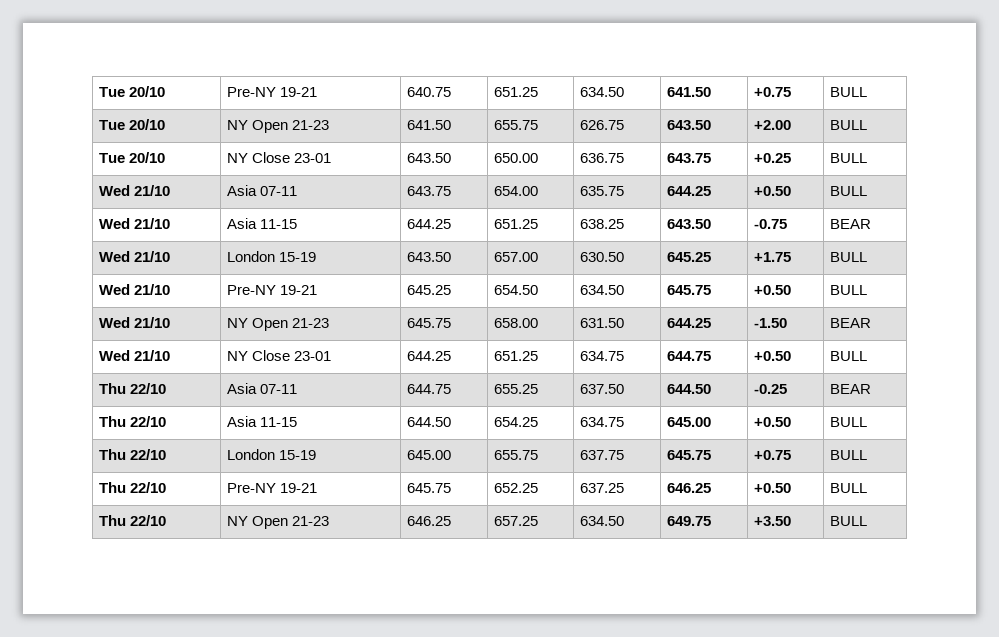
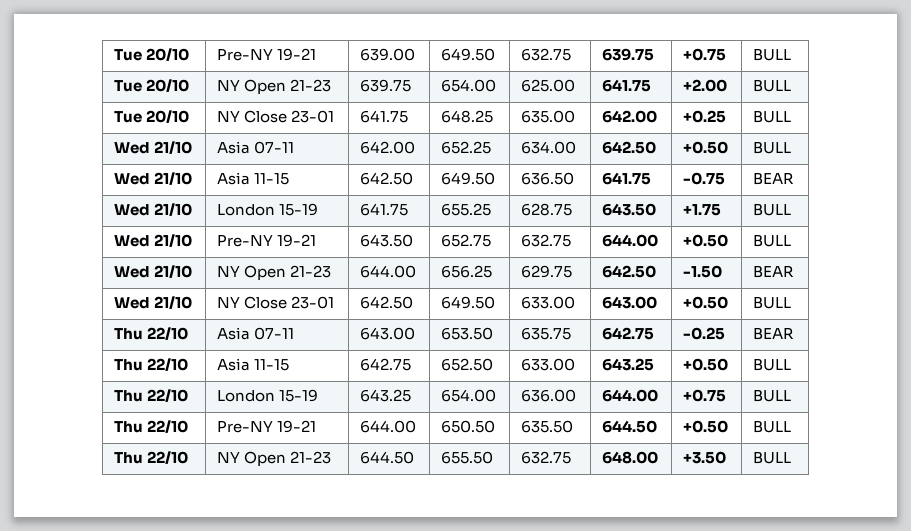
- Tue 20/10 | Pre-NY 19-21 | 640.75 | 651.25 | 634.50 | 641.50 | +0.75 | BULL
+ Tue 20/10 | Pre-NY 19-21 | 639.00 | 649.50 | 632.75 | 639.75 | +0.75 | BULL
- Tue 20/10 | NY Open 21-23 | 641.50 | 655.75 | 626.75 | 643.50 | +2.00 | BULL
+ Tue 20/10 | NY Open 21-23 | 639.75 | 654.00 | 625.00 | 641.75 | +2.00 | BULL
- Tue 20/10 | NY Close 23-01 | 643.50 | 650.00 | 636.75 | 643.75 | +0.25 | BULL
+ Tue 20/10 | NY Close 23-01 | 641.75 | 648.25 | 635.00 | 642.00 | +0.25 | BULL
- Wed 21/10 | Asia 07-11 | 643.75 | 654.00 | 635.75 | 644.25 | +0.50 | BULL
+ Wed 21/10 | Asia 07-11 | 642.00 | 652.25 | 634.00 | 642.50 | +0.50 | BULL
- Wed 21/10 | Asia 11-15 | 644.25 | 651.25 | 638.25 | 643.50 | -0.75 | BEAR
+ Wed 21/10 | Asia 11-15 | 642.50 | 649.50 | 636.50 | 641.75 | -0.75 | BEAR
- Wed 21/10 | London 15-19 | 643.50 | 657.00 | 630.50 | 645.25 | +1.75 | BULL
+ Wed 21/10 | London 15-19 | 641.75 | 655.25 | 628.75 | 643.50 | +1.75 | BULL
- Wed 21/10 | Pre-NY 19-21 | 645.25 | 654.50 | 634.50 | 645.75 | +0.50 | BULL
+ Wed 21/10 | Pre-NY 19-21 | 643.50 | 652.75 | 632.75 | 644.00 | +0.50 | BULL
- Wed 21/10 | NY Open 21-23 | 645.75 | 658.00 | 631.50 | 644.25 | -1.50 | BEAR
+ Wed 21/10 | NY Open 21-23 | 644.00 | 656.25 | 629.75 | 642.50 | -1.50 | BEAR
- Wed 21/10 | NY Close 23-01 | 644.25 | 651.25 | 634.75 | 644.75 | +0.50 | BULL
+ Wed 21/10 | NY Close 23-01 | 642.50 | 649.50 | 633.00 | 643.00 | +0.50 | BULL
- Thu 22/10 | Asia 07-11 | 644.75 | 655.25 | 637.50 | 644.50 | -0.25 | BEAR
+ Thu 22/10 | Asia 07-11 | 643.00 | 653.50 | 635.75 | 642.75 | -0.25 | BEAR
- Thu 22/10 | Asia 11-15 | 644.50 | 654.25 | 634.75 | 645.00 | +0.50 | BULL
+ Thu 22/10 | Asia 11-15 | 642.75 | 652.50 | 633.00 | 643.25 | +0.50 | BULL
- Thu 22/10 | London 15-19 | 645.00 | 655.75 | 637.75 | 645.75 | +0.75 | BULL
+ Thu 22/10 | London 15-19 | 643.25 | 654.00 | 636.00 | 644.00 | +0.75 | BULL
- Thu 22/10 | Pre-NY 19-21 | 645.75 | 652.25 | 637.25 | 646.25 | +0.50 | BULL
+ Thu 22/10 | Pre-NY 19-21 | 644.00 | 650.50 | 635.50 | 644.50 | +0.50 | BULL
- Thu 22/10 | NY Open 21-23 | 646.25 | 657.25 | 634.50 | 649.75 | +3.50 | BULL
+ Thu 22/10 | NY Open 21-23 | 644.50 | 655.50 | 632.75 | 648.00 | +3.50 | BULL

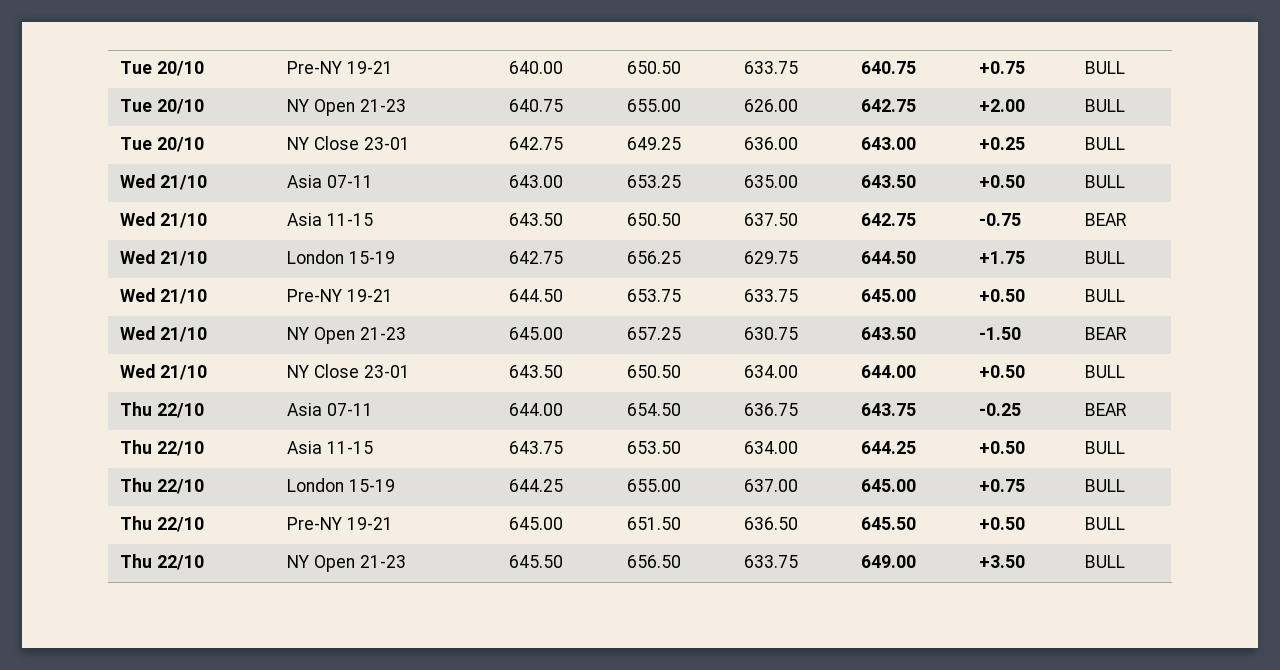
- Tue 20/10 | Pre-NY 19-21 | 639.00 | 649.50 | 632.75 | 639.75 | +0.75 | BULL
+ Tue 20/10 | Pre-NY 19-21 | 640.00 | 650.50 | 633.75 | 640.75 | +0.75 | BULL
- Tue 20/10 | NY Open 21-23 | 639.75 | 654.00 | 625.00 | 641.75 | +2.00 | BULL
+ Tue 20/10 | NY Open 21-23 | 640.75 | 655.00 | 626.00 | 642.75 | +2.00 | BULL
- Tue 20/10 | NY Close 23-01 | 641.75 | 648.25 | 635.00 | 642.00 | +0.25 | BULL
+ Tue 20/10 | NY Close 23-01 | 642.75 | 649.25 | 636.00 | 643.00 | +0.25 | BULL
- Wed 21/10 | Asia 07-11 | 642.00 | 652.25 | 634.00 | 642.50 | +0.50 | BULL
+ Wed 21/10 | Asia 07-11 | 643.00 | 653.25 | 635.00 | 643.50 | +0.50 | BULL
- Wed 21/10 | Asia 11-15 | 642.50 | 649.50 | 636.50 | 641.75 | -0.75 | BEAR
+ Wed 21/10 | Asia 11-15 | 643.50 | 650.50 | 637.50 | 642.75 | -0.75 | BEAR
- Wed 21/10 | London 15-19 | 641.75 | 655.25 | 628.75 | 643.50 | +1.75 | BULL
+ Wed 21/10 | London 15-19 | 642.75 | 656.25 | 629.75 | 644.50 | +1.75 | BULL
- Wed 21/10 | Pre-NY 19-21 | 643.50 | 652.75 | 632.75 | 644.00 | +0.50 | BULL
+ Wed 21/10 | Pre-NY 19-21 | 644.50 | 653.75 | 633.75 | 645.00 | +0.50 | BULL
- Wed 21/10 | NY Open 21-23 | 644.00 | 656.25 | 629.75 | 642.50 | -1.50 | BEAR
+ Wed 21/10 | NY Open 21-23 | 645.00 | 657.25 | 630.75 | 643.50 | -1.50 | BEAR
- Wed 21/10 | NY Close 23-01 | 642.50 | 649.50 | 633.00 | 643.00 | +0.50 | BULL
+ Wed 21/10 | NY Close 23-01 | 643.50 | 650.50 | 634.00 | 644.00 | +0.50 | BULL
- Thu 22/10 | Asia 07-11 | 643.00 | 653.50 | 635.75 | 642.75 | -0.25 | BEAR
+ Thu 22/10 | Asia 07-11 | 644.00 | 654.50 | 636.75 | 643.75 | -0.25 | BEAR
- Thu 22/10 | Asia 11-15 | 642.75 | 652.50 | 633.00 | 643.25 | +0.50 | BULL
+ Thu 22/10 | Asia 11-15 | 643.75 | 653.50 | 634.00 | 644.25 | +0.50 | BULL
- Thu 22/10 | London 15-19 | 643.25 | 654.00 | 636.00 | 644.00 | +0.75 | BULL
+ Thu 22/10 | London 15-19 | 644.25 | 655.00 | 637.00 | 645.00 | +0.75 | BULL
- Thu 22/10 | Pre-NY 19-21 | 644.00 | 650.50 | 635.50 | 644.50 | +0.50 | BULL
+ Thu 22/10 | Pre-NY 19-21 | 645.00 | 651.50 | 636.50 | 645.50 | +0.50 | BULL
- Thu 22/10 | NY Open 21-23 | 644.50 | 655.50 | 632.75 | 648.00 | +3.50 | BULL
+ Thu 22/10 | NY Open 21-23 | 645.50 | 656.50 | 633.75 | 649.00 | +3.50 | BULL

